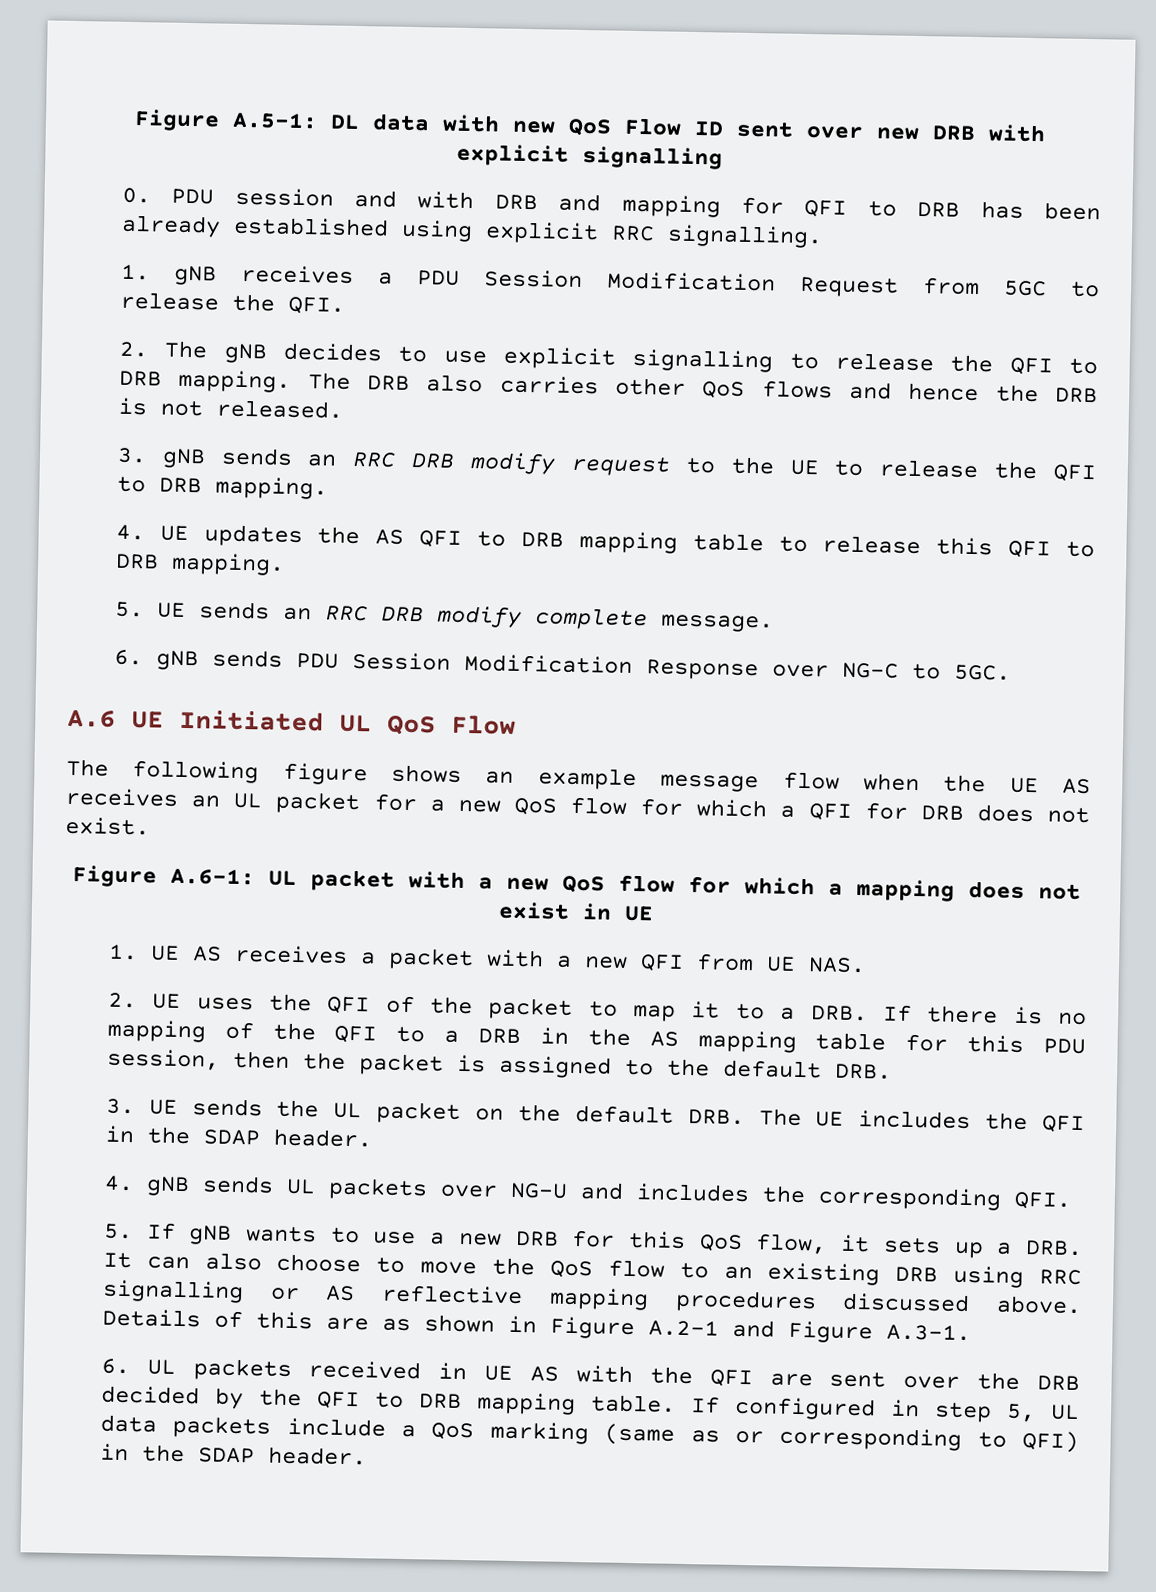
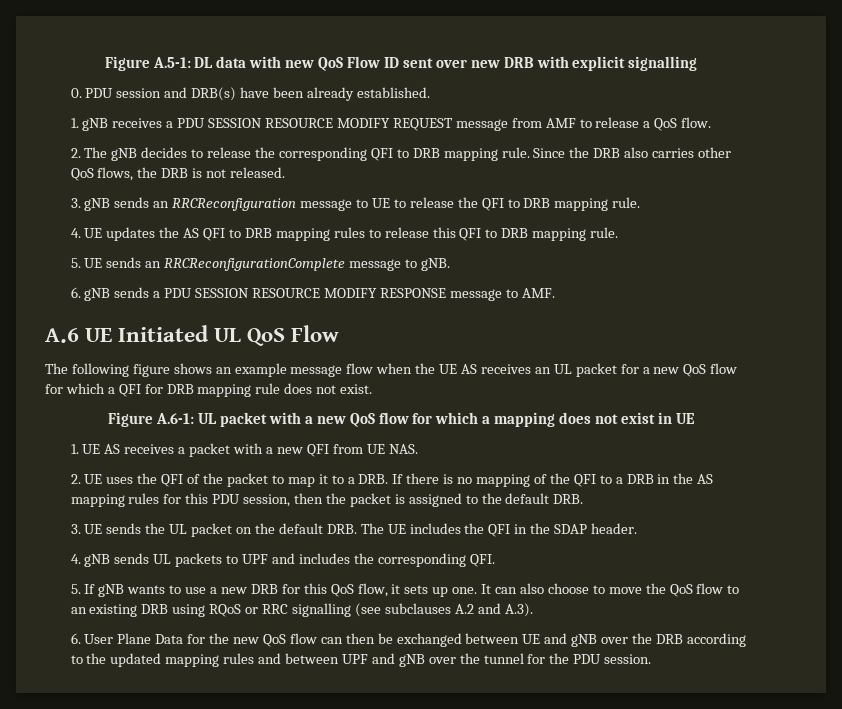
- 0. PDU session and with DRB and mapping for QFI to DRB has been already established using explicit RRC signalling.
+ 0. PDU session and DRB(s) have been already established.
- 1. gNB receives a PDU Session Modification Request from 5GC to release the QFI.
+ 1. gNB receives a PDU SESSION RESOURCE MODIFY REQUEST message from AMF to release a QoS flow.
- 2. The gNB decides to use explicit signalling to release the QFI to DRB mapping. The DRB also carries other QoS flows and hence the DRB is not released.
+ 2. The gNB decides to release the corresponding QFI to DRB mapping rule. Since the DRB also carries other QoS flows, the DRB is not released.
- 3. gNB sends an RRC DRB modify request to the UE to release the QFI to DRB mapping.
+ 3. gNB sends an RRCReconfiguration message to UE to release the QFI to DRB mapping rule.
- 4. UE updates the AS QFI to DRB mapping table to release this QFI to DRB mapping.
+ 4. UE updates the AS QFI to DRB mapping rules to release this QFI to DRB mapping rule.
- 5. UE sends an RRC DRB modify complete message.
- 6. gNB sends PDU Session Modification Response over NG-C to 5GC.
+ 5. UE sends an RRCReconfigurationComplete message to gNB.
+ 6. gNB sends a PDU SESSION RESOURCE MODIFY RESPONSE message to AMF.
- The following figure shows an example message flow when the UE AS receives an UL packet for a new QoS flow for which a QFI for DRB does not exist.
+ The following figure shows an example message flow when the UE AS receives an UL packet for a new QoS flow for which a QFI for DRB mapping rule does not exist.
- 2. UE uses the QFI of the packet to map it to a DRB. If there is no mapping of the QFI to a DRB in the AS mapping table for this PDU session, then the packet is assigned to the default DRB.
+ 2. UE uses the QFI of the packet to map it to a DRB. If there is no mapping of the QFI to a DRB in the AS mapping rules for this PDU session, then the packet is assigned to the default DRB.
- 4. gNB sends UL packets over NG-U and includes the corresponding QFI.
+ 4. gNB sends UL packets to UPF and includes the corresponding QFI.
- 5. If gNB wants to use a new DRB for this QoS flow, it sets up a DRB. It can also choose to move the QoS flow to an existing DRB using RRC signalling or AS reflective mapping procedures discussed above. Details of this are as shown in Figure A.2-1 and Figure A.3-1.
- 6. UL packets received in UE AS with the QFI are sent over the DRB decided by the QFI to DRB mapping table. If configured in step 5, UL data packets include a QoS marking (same as or corresponding to QFI) in the SDAP header.
+ 5. If gNB wants to use a new DRB for this QoS flow, it sets up one. It can also choose to move the QoS flow to an existing DRB using RQoS or RRC signalling (see subclauses A.2 and A.3).
+ 6. User Plane Data for the new QoS flow can then be exchanged between UE and gNB over the DRB according to the updated mapping rules and between UPF and gNB over the tunnel for the PDU session.

